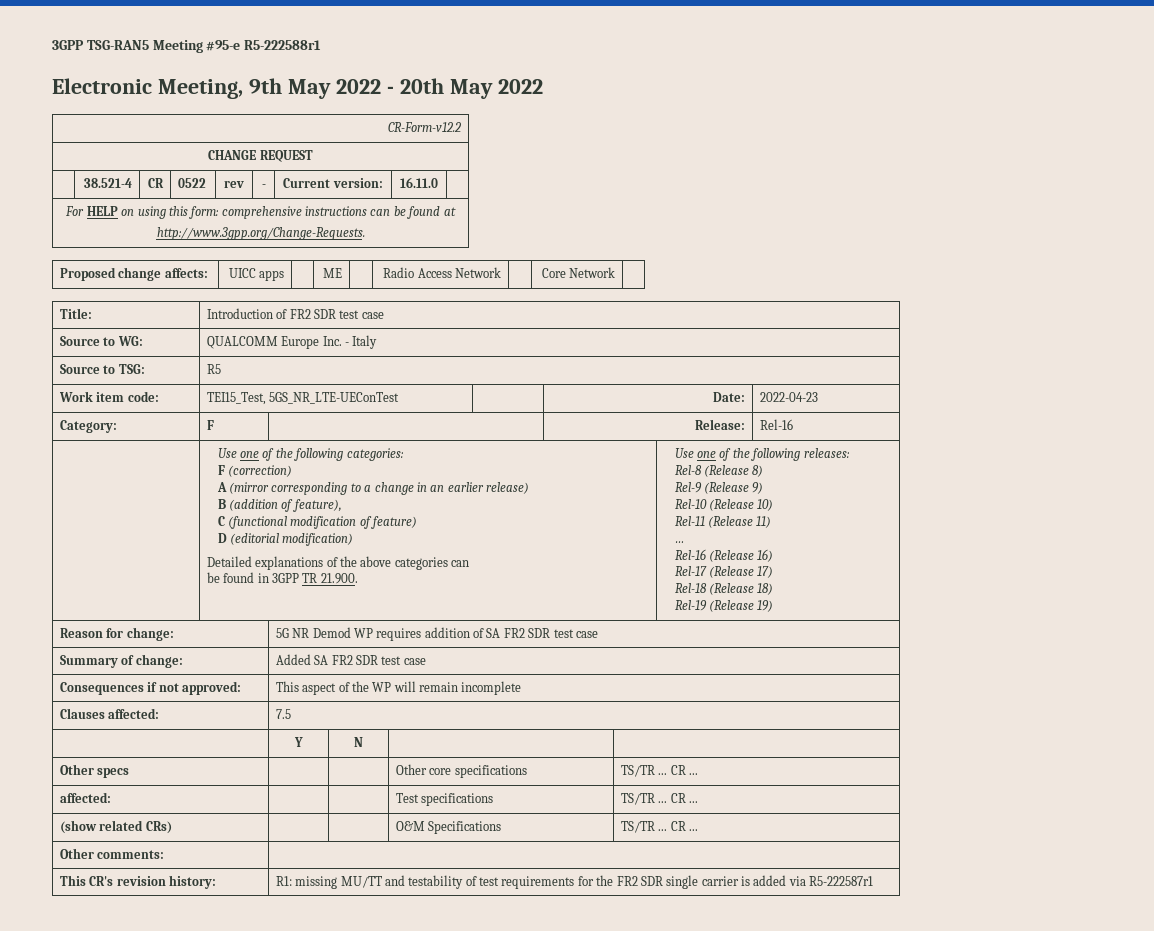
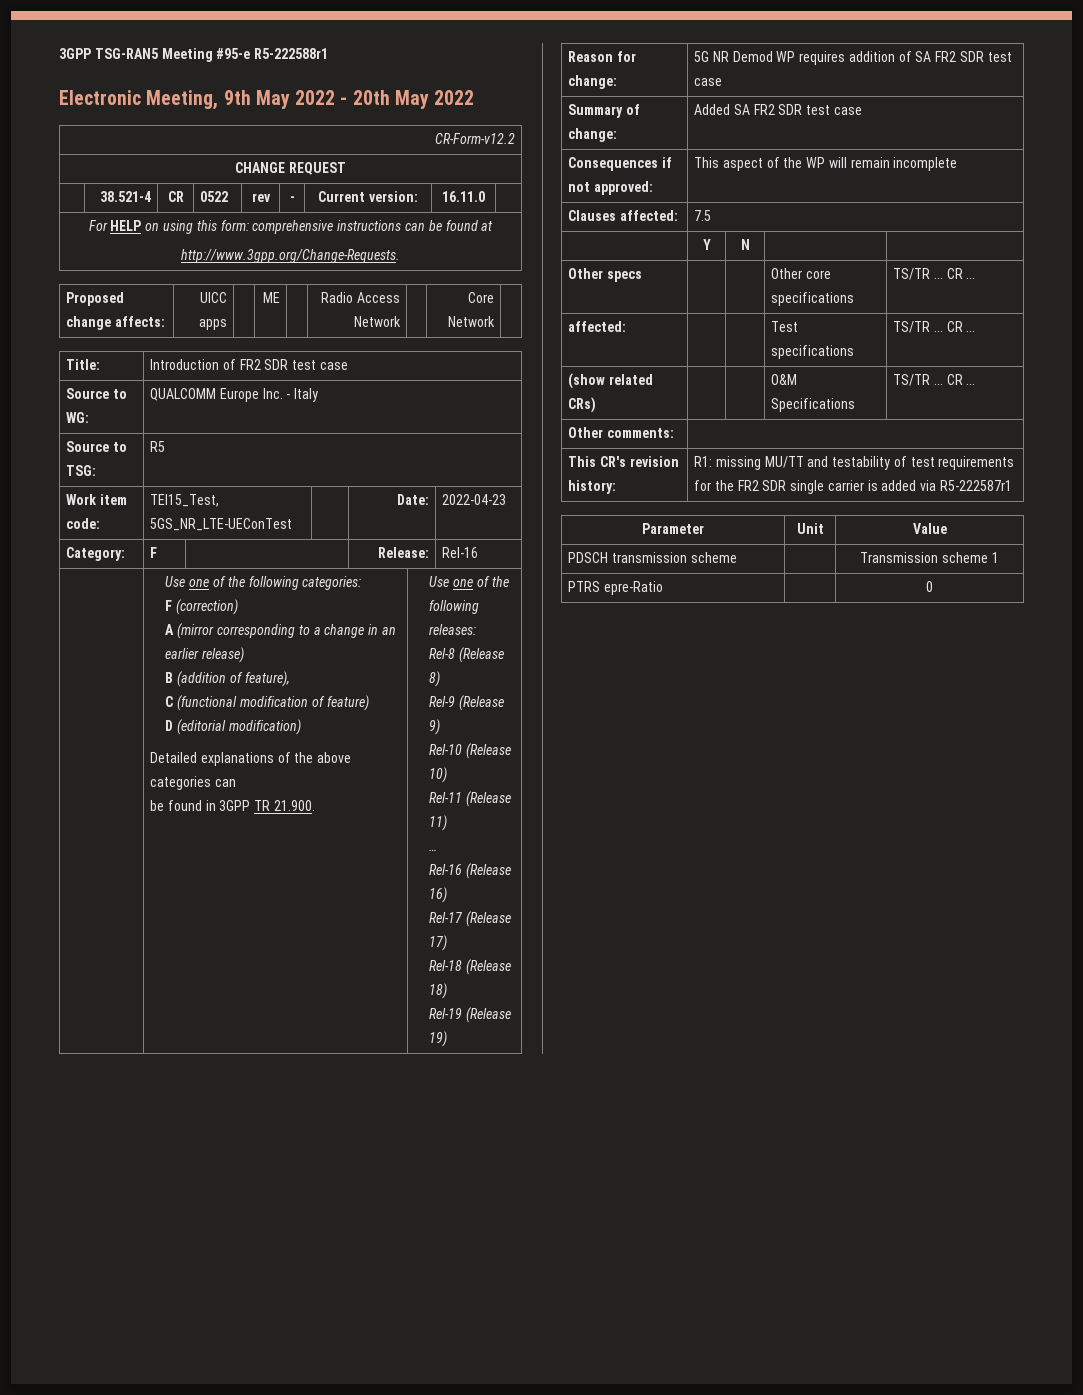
+ Parameter | Unit | Value
+ PDSCH transmission scheme | | Transmission scheme 1
+ PTRS epre-Ratio | | 0

